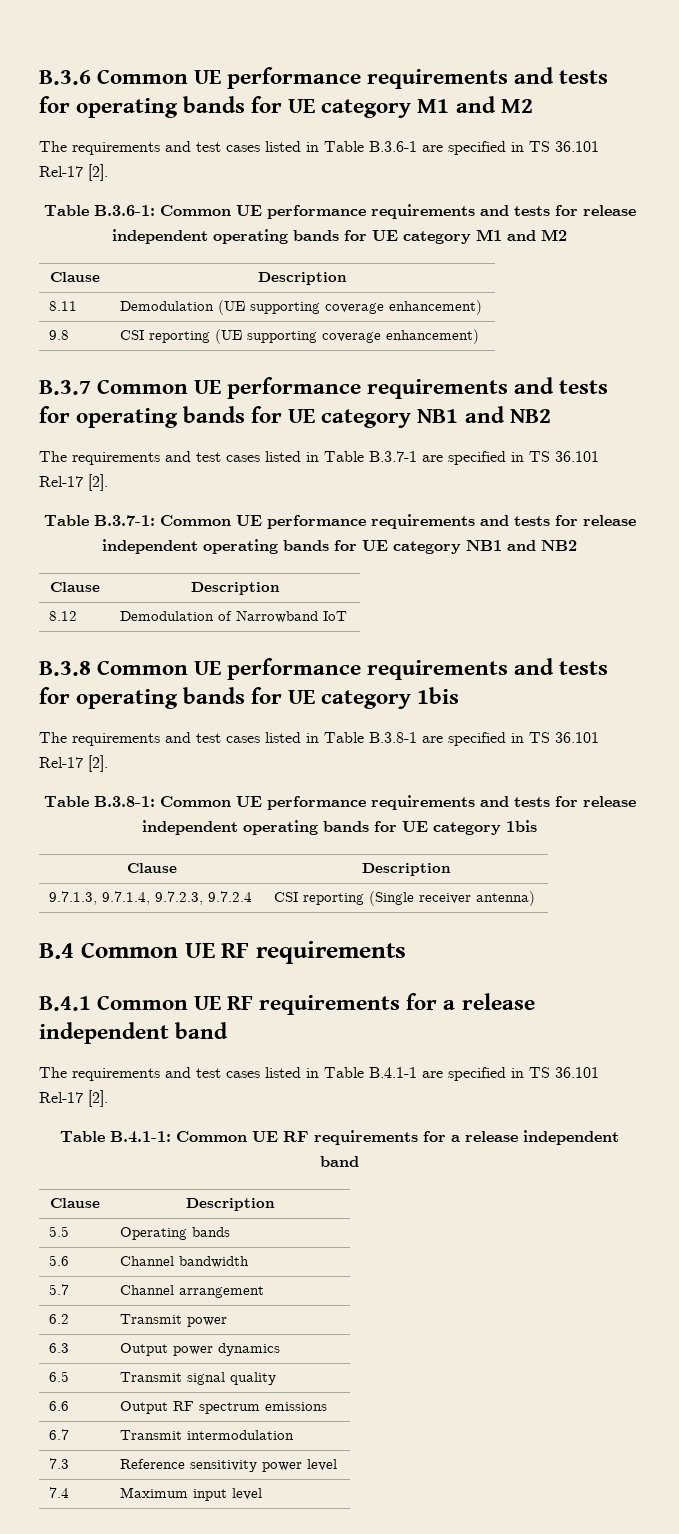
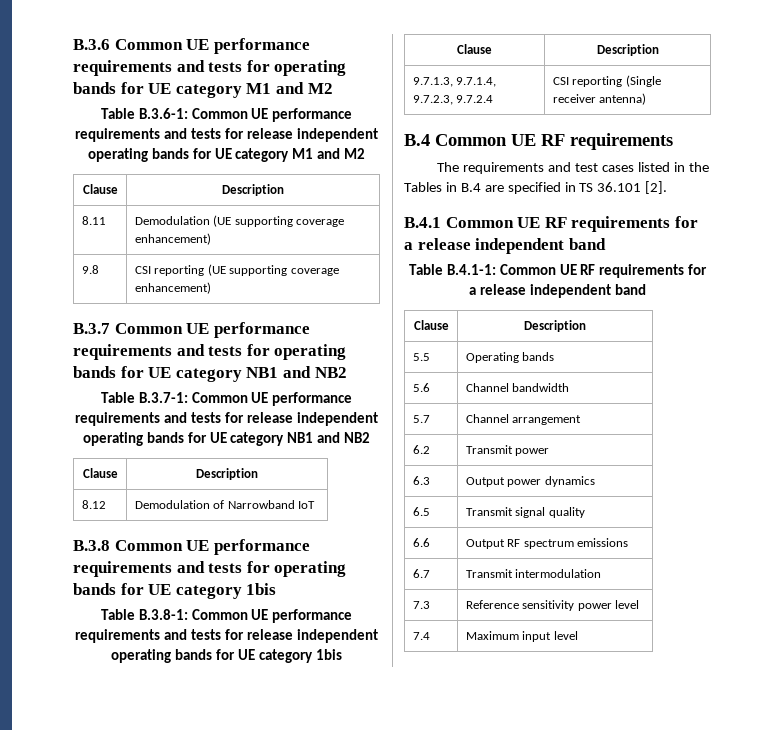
- The requirements and test cases listed in Table B.3.6-1 are specified in TS 36.101 Rel-17 [2].
- The requirements and test cases listed in Table B.3.7-1 are specified in TS 36.101 Rel-17 [2].
- The requirements and test cases listed in Table B.3.8-1 are specified in TS 36.101 Rel-17 [2].
+ The requirements and test cases listed in the Tables in B.4 are specified in TS 36.101 [2].
- The requirements and test cases listed in Table B.4.1-1 are specified in TS 36.101 Rel-17 [2].

